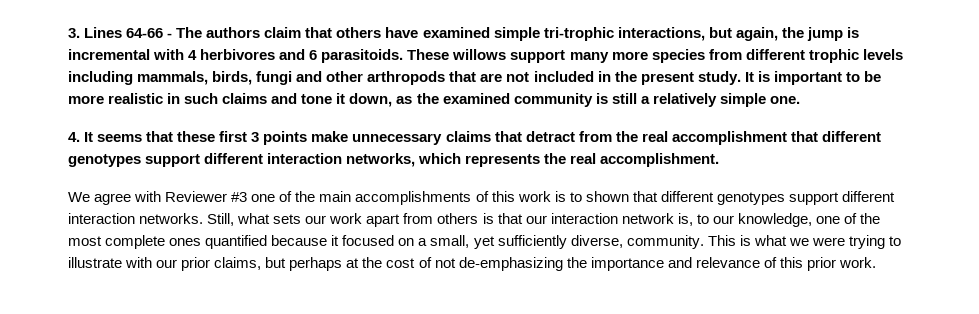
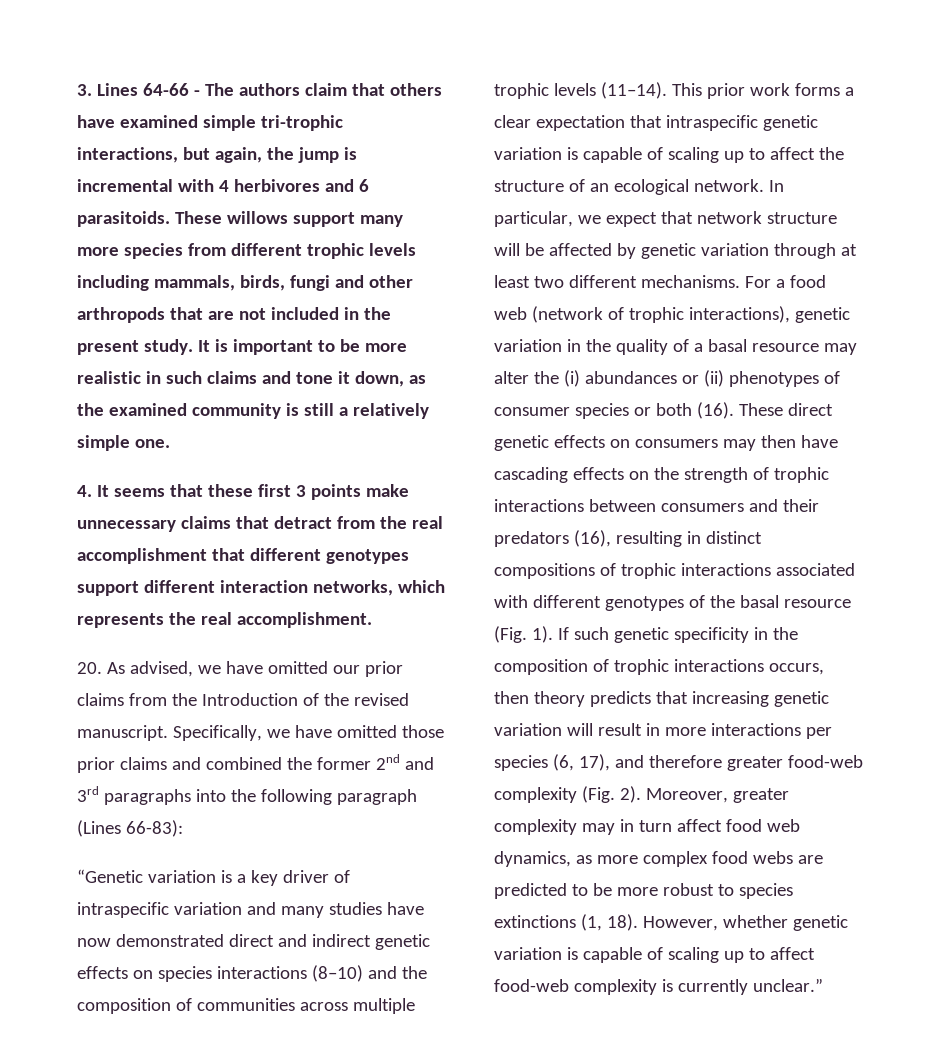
- We agree with Reviewer #3 one of the main accomplishments of this work is to shown that different genotypes support different interaction networks. Still, what sets our work apart from others is that our interaction network is, to our knowledge, one of the most complete ones quantified because it focused on a small, yet sufficiently diverse, community. This is what we were trying to illustrate with our prior claims, but perhaps at the cost of not de-emphasizing the importance and relevance of this prior work.
+ 20. As advised, we have omitted our prior claims from the Introduction of the revised manuscript. Specifically, we have omitted those prior claims and combined the former 2nd and 3rd paragraphs into the following paragraph (Lines 66-83):
+ “Genetic variation is a key driver of intraspecific variation and many studies have now demonstrated direct and indirect genetic effects on species interactions (8–10) and the composition of communities across multiple trophic levels (11–14). This prior work forms a clear expectation that intraspecific genetic variation is capable of scaling up to affect the structure of an ecological network. In particular, we expect that network structure will be affected by genetic variation through at least two different mechanisms. For a food web (network of trophic interactions), genetic variation in the quality of a basal resource may alter the (i) abundances or (ii) phenotypes of consumer species or both (16). These direct genetic effects on consumers may then have cascading effects on the strength of trophic interactions between consumers and their predators (16), resulting in distinct compositions of trophic interactions associated with different genotypes of the basal resource (Fig. 1). If such genetic specificity in the composition of trophic interactions occurs, then theory predicts that increasing genetic variation will result in more interactions per species (6, 17), and therefore greater food-web complexity (Fig. 2). Moreover, greater complexity may in turn affect food web dynamics, as more complex food webs are predicted to be more robust to species extinctions (1, 18). However, whether genetic variation is capable of scaling up to affect food-web complexity is currently unclear.”

